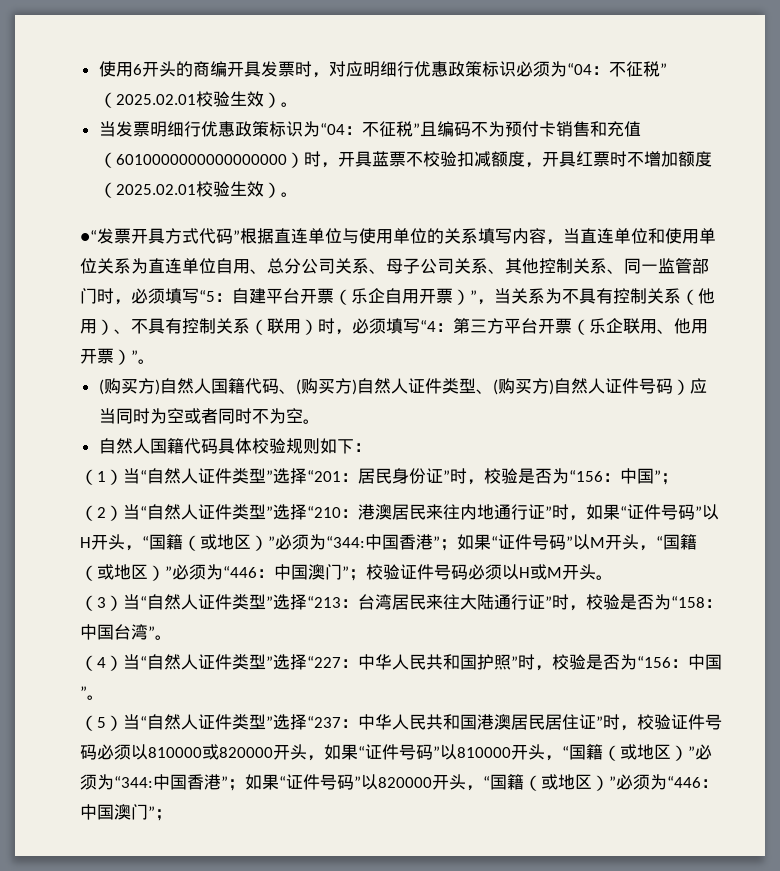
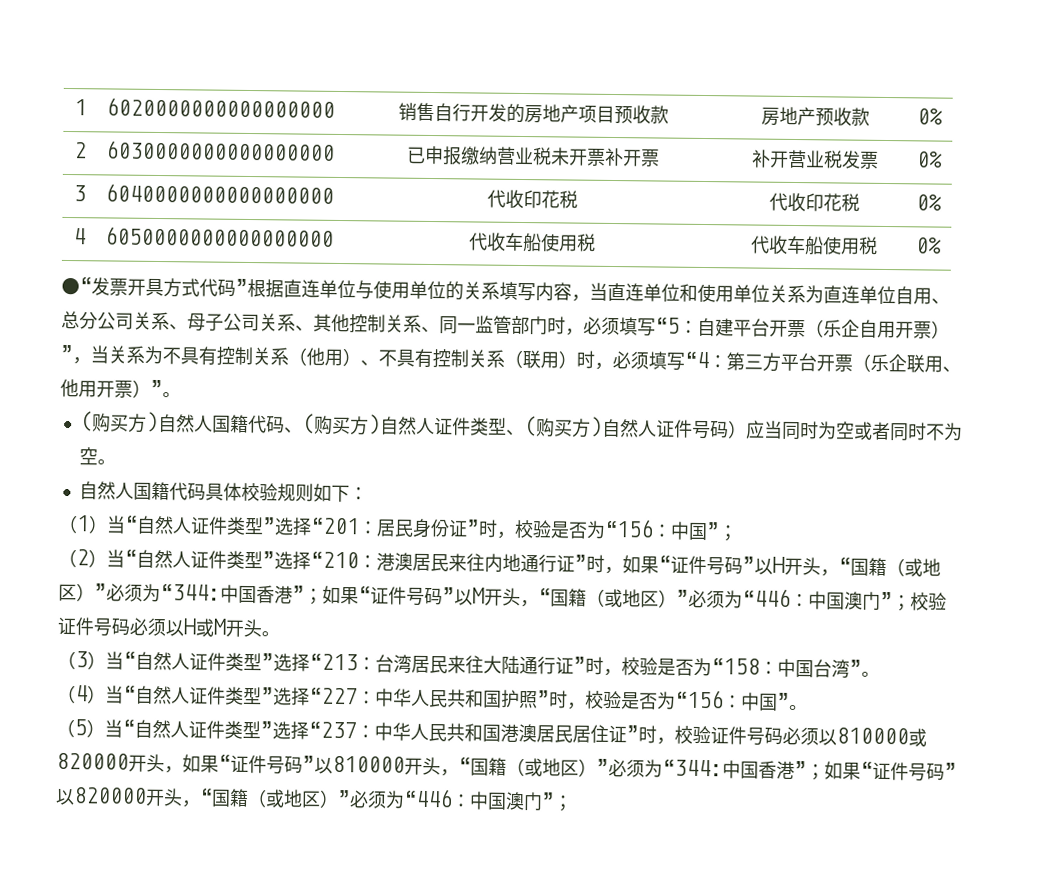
- 使用6开头的商编开具发票时，对应明细行优惠政策标识必须为“04：不征税”（2025.02.01校验生效）。
- 当发票明细行优惠政策标识为“04：不征税”且编码不为预付卡销售和充值（6010000000000000000）时，开具蓝票不校验扣减额度，开具红票时不增加额度（2025.02.01校验生效）。
+ 1 | 6020000000000000000 | 销售自行开发的房地产项目预收款 | 房地产预收款 | 0%
+ 2 | 6030000000000000000 | 已申报缴纳营业税未开票补开票 | 补开营业税发票 | 0%
+ 3 | 6040000000000000000 | 代收印花税 | 代收印花税 | 0%
+ 4 | 6050000000000000000 | 代收车船使用税 | 代收车船使用税 | 0%

